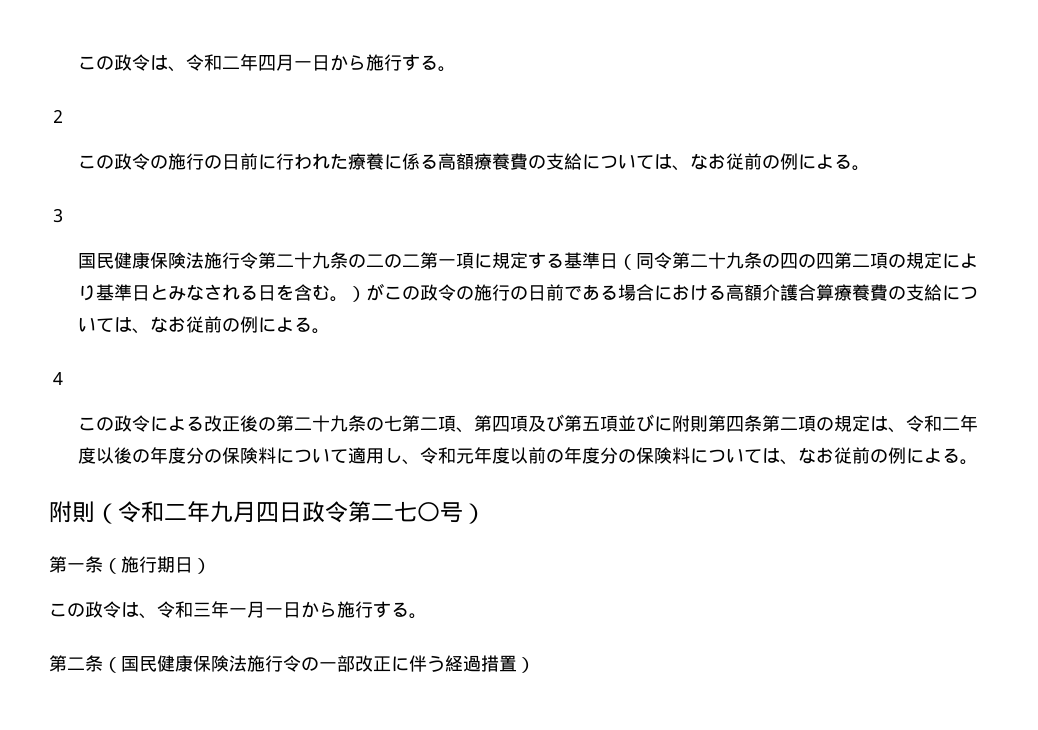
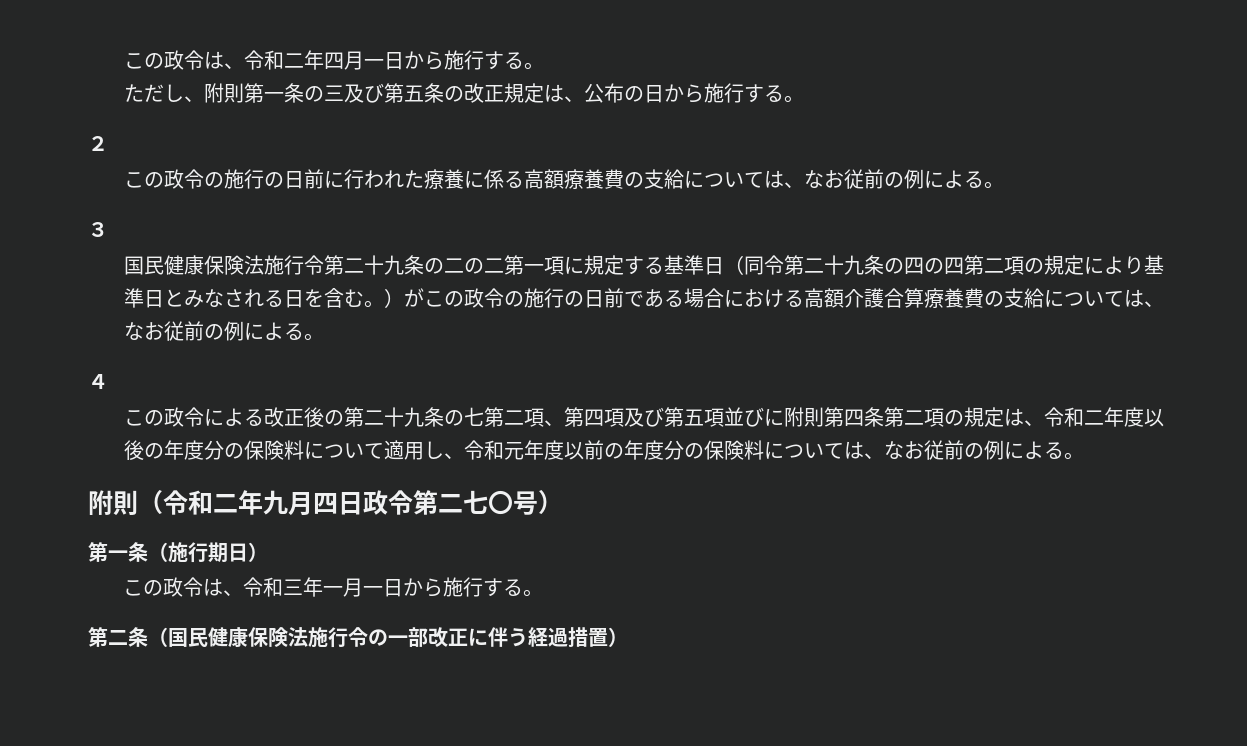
+ ただし、附則第一条の三及び第五条の改正規定は、公布の日から施行する。

